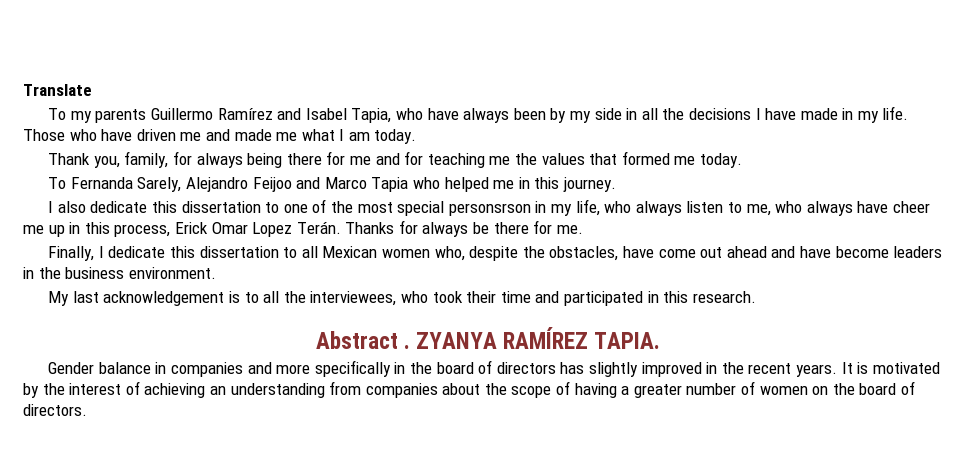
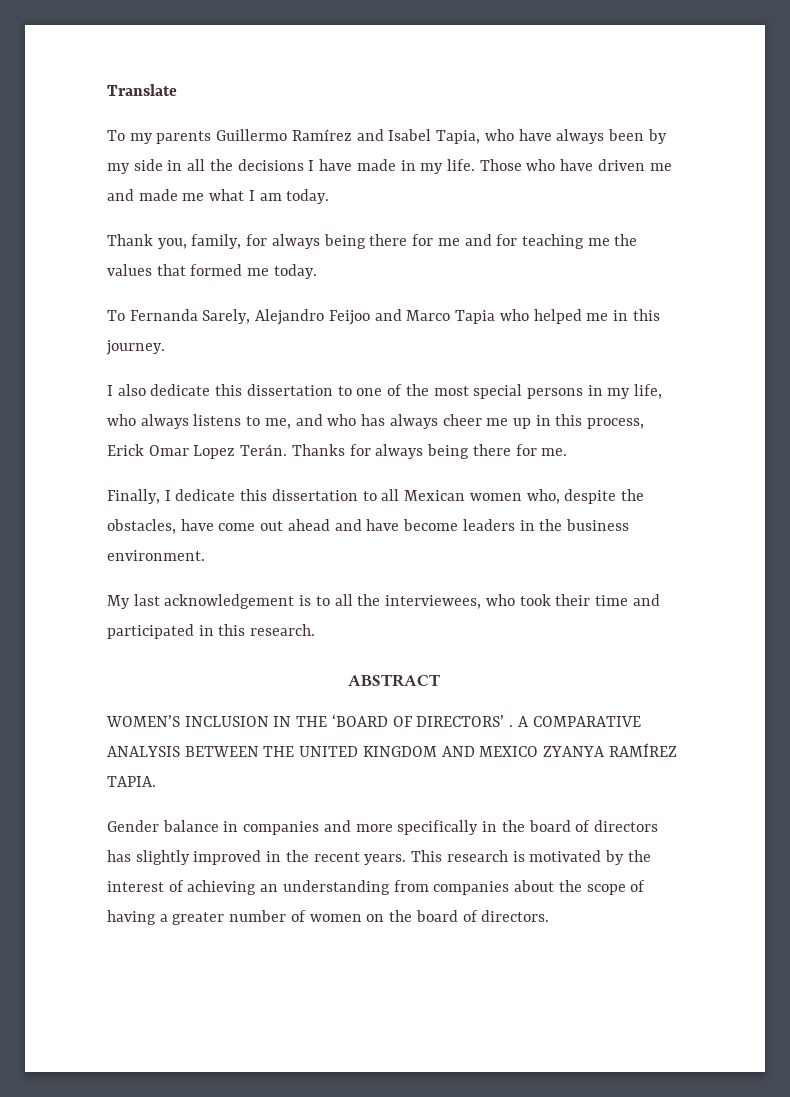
- I also dedicate this dissertation to one of the most special personsrson in my life, who always listen to me, who always have cheer me up in this process, Erick Omar Lopez Terán.
+ I also dedicate this dissertation to one of the most special persons in my life, who always listens to me, and who has always cheer me up in this process, Erick Omar Lopez Terán.
- Thanks for always be there for me.
+ Thanks for always being there for me.
- Abstract . ZYANYA RAMÍREZ TAPIA.
+ ABSTRACT
+ WOMEN’S INCLUSION IN THE ‘BOARD OF DIRECTORS’ . A COMPARATIVE ANALYSIS BETWEEN THE UNITED KINGDOM AND MEXICO ZYANYA RAMÍREZ TAPIA.
- It is motivated by the interest of achieving an understanding from companies about the scope of having a greater number of women on the board of directors.
+ This research is motivated by the interest of achieving an understanding from companies about the scope of having a greater number of women on the board of directors.

